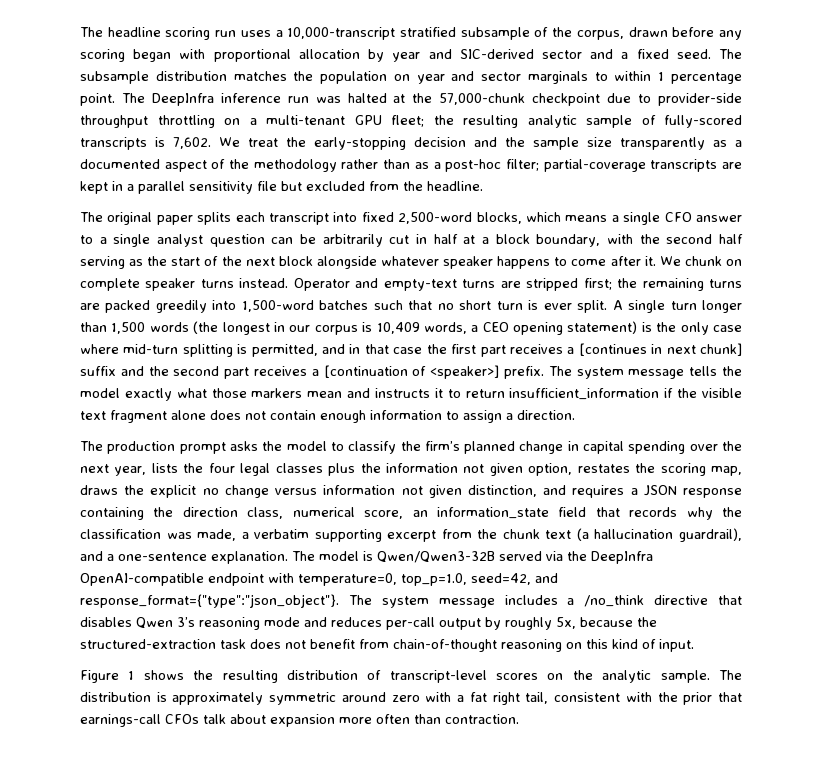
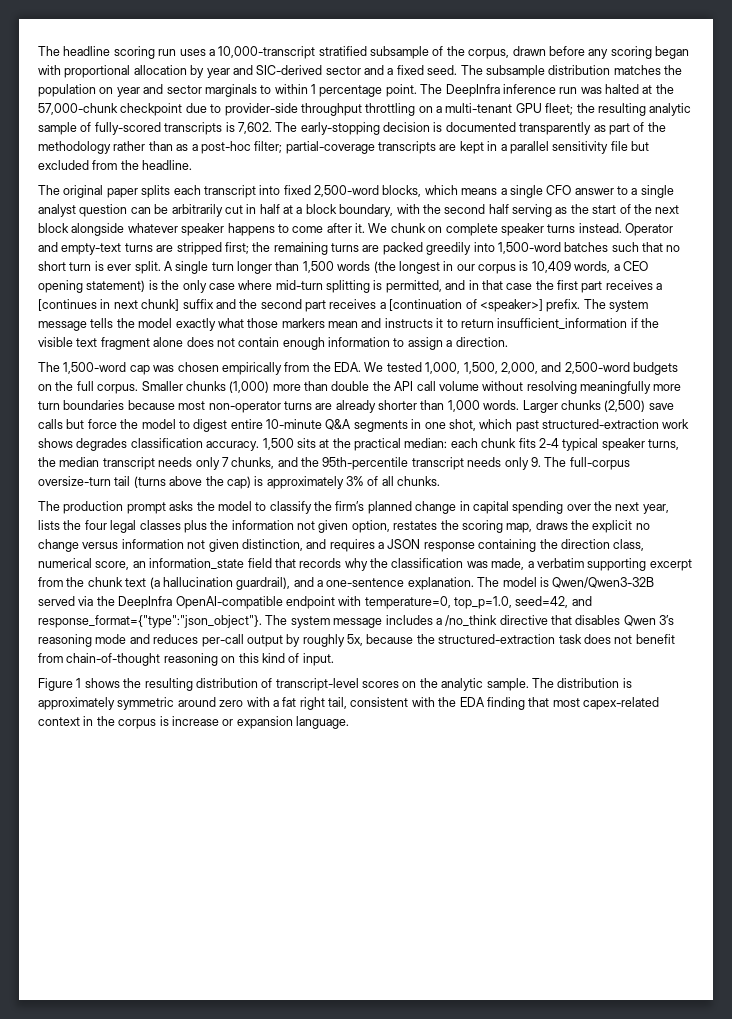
- We treat the early-stopping decision and the sample size transparently as a documented aspect of the methodology rather than as a post-hoc filter; partial-coverage transcripts are kept in a parallel sensitivity file but excluded from the headline.
+ The early-stopping decision is documented transparently as part of the methodology rather than as a post-hoc filter; partial-coverage transcripts are kept in a parallel sensitivity file but excluded from the headline.
+ The 1,500-word cap was chosen empirically from the EDA. We tested 1,000, 1,500, 2,000, and 2,500-word budgets on the full corpus. Smaller chunks (1,000) more than double the API call volume without resolving meaningfully more turn boundaries because most non-operator turns are already shorter than 1,000 words. Larger chunks (2,500) save calls but force the model to digest entire 10-minute Q&A segments in one shot, which past structured-extraction work shows degrades classification accuracy. 1,500 sits at the practical median: each chunk fits 2-4 typical speaker turns, the median transcript needs only 7 chunks, and the 95th-percentile transcript needs only 9. The full-corpus oversize-turn tail (turns above the cap) is approximately 3% of all chunks.
- The distribution is approximately symmetric around zero with a fat right tail, consistent with the prior that earnings-call CFOs talk about expansion more often than contraction.
+ The distribution is approximately symmetric around zero with a fat right tail, consistent with the EDA finding that most capex-related context in the corpus is increase or expansion language.

